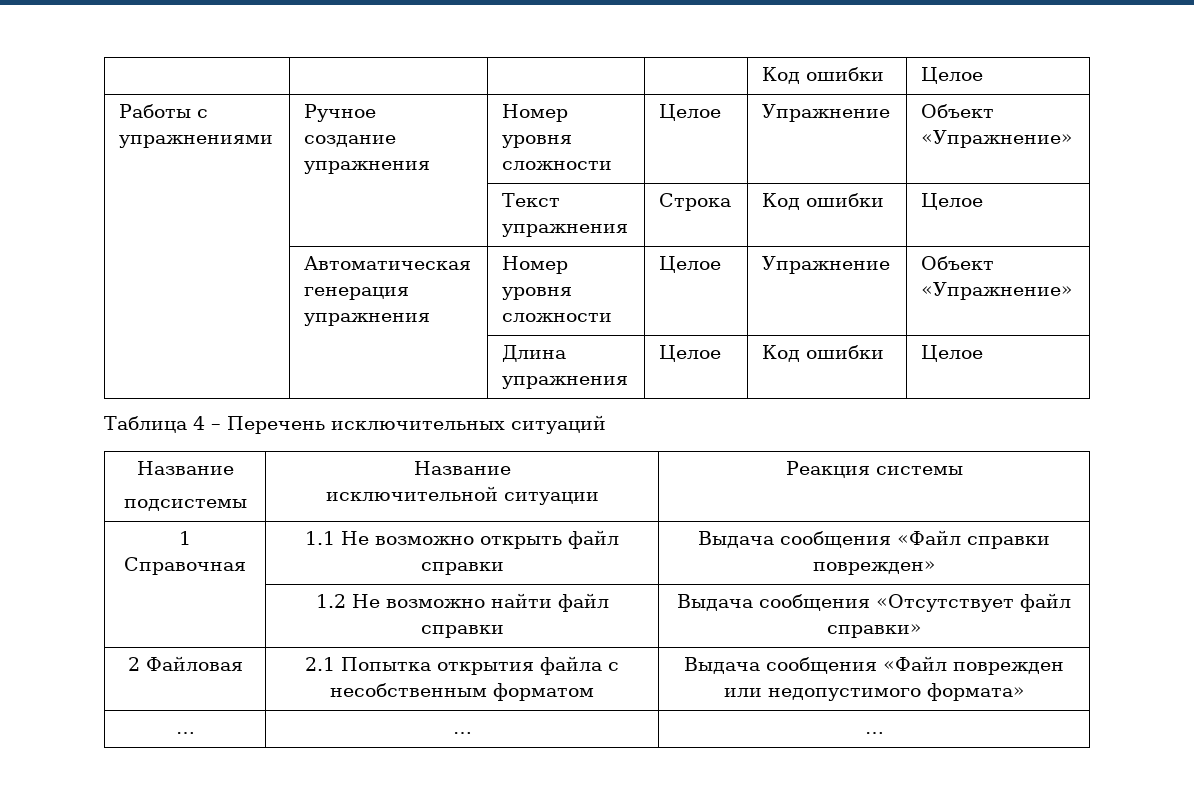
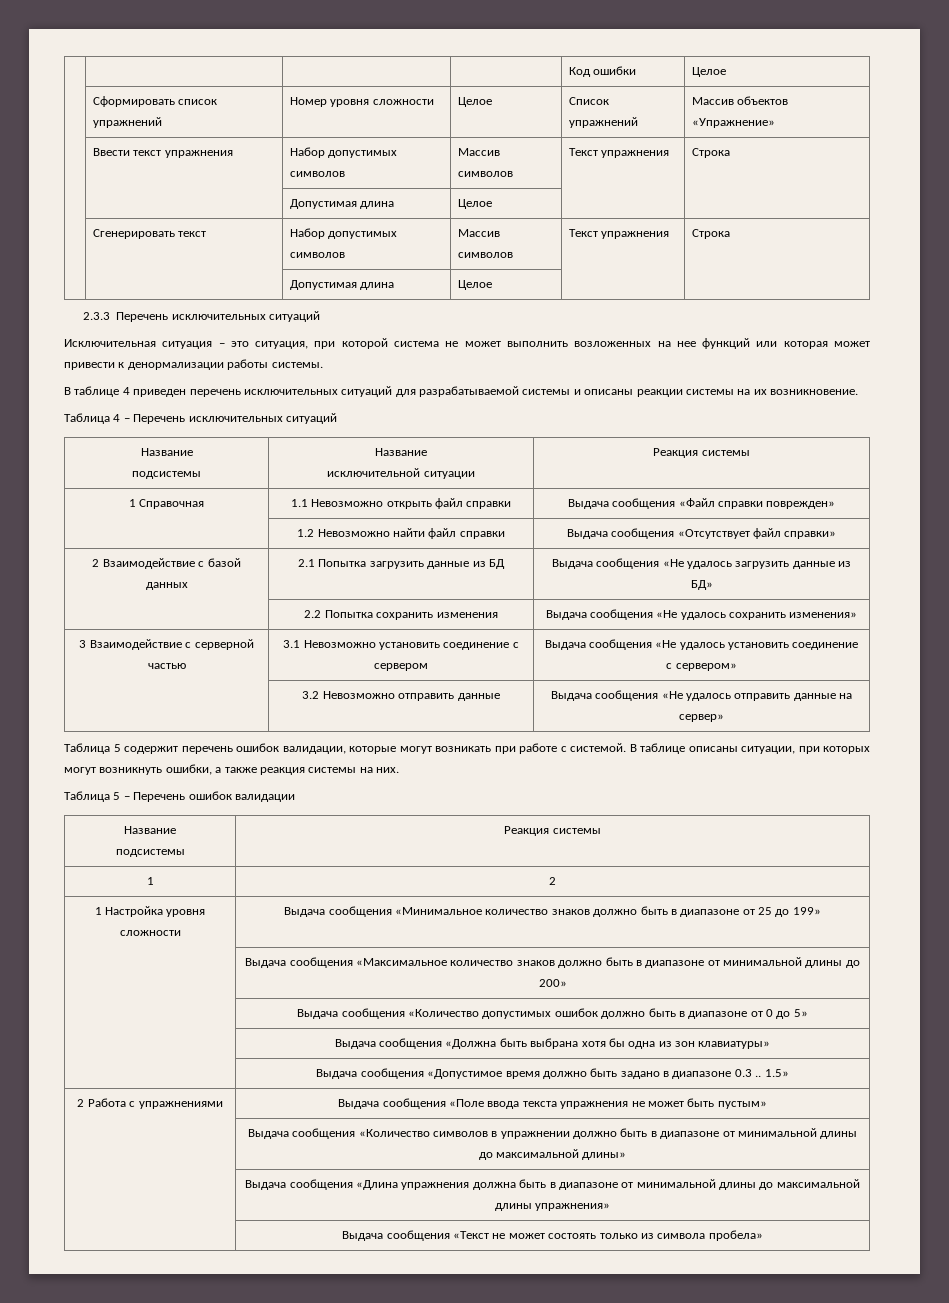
  | | | | Код ошибки | Целое
- Работы с упражнениями | Ручное создание упражнения | Номер уровня сложности | Целое | Упражнение | Объект «Упражнение»
- | | Текст упражнения | Строка | Код ошибки | Целое
- | Автоматическая генерация упражнения | Номер уровня сложности | Целое | Упражнение | Объект «Упражнение»
- | | Длина упражнения | Целое | Код ошибки | Целое
+ | Сформировать список упражнений | Номер уровня сложности | Целое | Список упражнений | Массив объектов «Упражнение»
+ | Ввести текст упражнения | Набор допустимых символов | Массив символов | Текст упражнения | Строка
+ | | Допустимая длина | Целое | |
+ | Сгенерировать текст | Набор допустимых символов | Массив символов | Текст упражнения | Строка
+ | | Допустимая длина | Целое | |
+ 2.3.3 Перечень исключительных ситуаций
+ Исключительная ситуация – это ситуация, при которой система не может выполнить возложенных на нее функций или которая может привести к денормализации работы системы.
+ В таблице 4 приведен перечень исключительных ситуаций для разрабатываемой системы и описаны реакции системы на их возникновение.
- 1 Справочная | 1.1 Не возможно открыть файл справки | Выдача сообщения «Файл справки поврежден»
+ 1 Справочная | 1.1 Невозможно открыть файл справки | Выдача сообщения «Файл справки поврежден»
- | 1.2 Не возможно найти файл справки | Выдача сообщения «Отсутствует файл справки»
+ | 1.2 Невозможно найти файл справки | Выдача сообщения «Отсутствует файл справки»
- 2 Файловая | 2.1 Попытка открытия файла с несобственным форматом | Выдача сообщения «Файл поврежден или недопустимого формата»
- … | … | …
+ 2 Взаимодействие с базой данных | 2.1 Попытка загрузить данные из БД | Выдача сообщения «Не удалось загрузить данные из БД»
+ | 2.2 Попытка сохранить изменения | Выдача сообщения «Не удалось сохранить изменения»
+ 3 Взаимодействие с серверной частью | 3.1 Невозможно установить соединение с сервером | Выдача сообщения «Не удалось установить соединение с сервером»
+ | 3.2 Невозможно отправить данные | Выдача сообщения «Не удалось отправить данные на сервер»
+ Таблица 5 содержит перечень ошибок валидации, которые могут возникать при работе с системой. В таблице описаны ситуации, при которых могут возникнуть ошибки, а также реакция системы на них.
+ Таблица 5 – Перечень ошибок валидации
+ Название
+ подсистемы | Реакция системы
+ 1 | 2
+ 1 Настройка уровня сложности | Выдача сообщения «Минимальное количество знаков должно быть в диапазоне от 25 до 199»
+ | Выдача сообщения «Максимальное количество знаков должно быть в диапазоне от минимальной длины до 200»
+ | Выдача сообщения «Количество допустимых ошибок должно быть в диапазоне от 0 до 5»
+ | Выдача сообщения «Должна быть выбрана хотя бы одна из зон клавиатуры»
+ | Выдача сообщения «Допустимое время должно быть задано в диапазоне 0.3 .. 1.5»
+ 2 Работа с упражнениями | Выдача сообщения «Поле ввода текста упражнения не может быть пустым»
+ | Выдача сообщения «Количество символов в упражнении должно быть в диапазоне от минимальной длины до максимальной длины»
+ | Выдача сообщения «Длина упражнения должна быть в диапазоне от минимальной длины до максимальной длины упражнения»
+ | Выдача сообщения «Текст не может состоять только из символа пробела»

